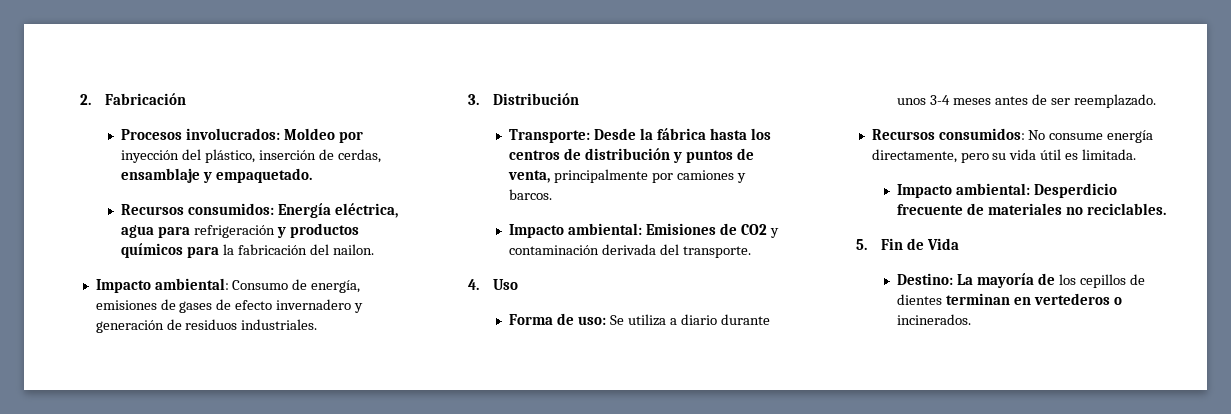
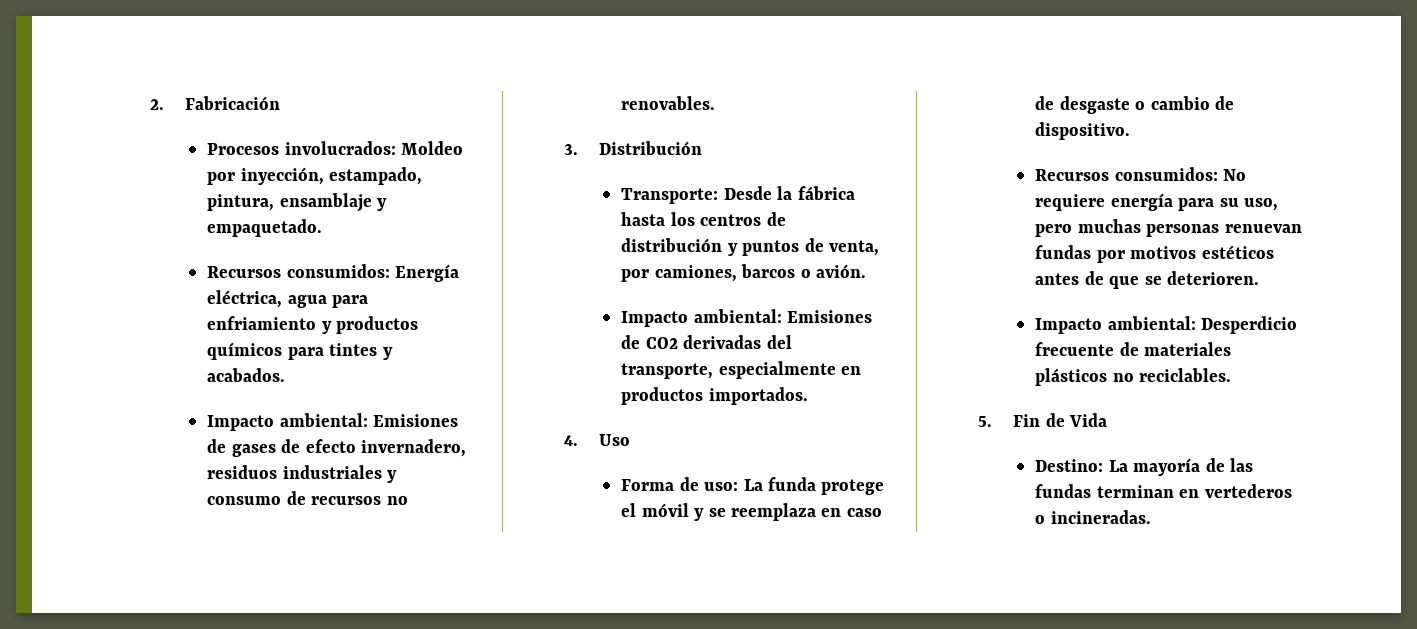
- Procesos involucrados: Moldeo por inyección del plástico, inserción de cerdas, ensamblaje y empaquetado.
+ Procesos involucrados: Moldeo por inyección, estampado, pintura, ensamblaje y empaquetado.
- Recursos consumidos: Energía eléctrica, agua para refrigeración y productos químicos para la fabricación del nailon.
- Impacto ambiental: Consumo de energía, emisiones de gases de efecto invernadero y generación de residuos industriales.
+ Recursos consumidos: Energía eléctrica, agua para enfriamiento y productos químicos para tintes y acabados.
+ Impacto ambiental: Emisiones de gases de efecto invernadero, residuos industriales y consumo de recursos no renovables.
- Transporte: Desde la fábrica hasta los centros de distribución y puntos de venta, principalmente por camiones y barcos.
+ Transporte: Desde la fábrica hasta los centros de distribución y puntos de venta, por camiones, barcos o avión.
- Impacto ambiental: Emisiones de CO2 y contaminación derivada del transporte.
+ Impacto ambiental: Emisiones de CO2 derivadas del transporte, especialmente en productos importados.
- Forma de uso: Se utiliza a diario durante unos 3-4 meses antes de ser reemplazado.
- Recursos consumidos: No consume energía directamente, pero su vida útil es limitada.
+ Forma de uso: La funda protege el móvil y se reemplaza en caso de desgaste o cambio de dispositivo.
+ Recursos consumidos: No requiere energía para su uso, pero muchas personas renuevan fundas por motivos estéticos antes de que se deterioren.
- Impacto ambiental: Desperdicio frecuente de materiales no reciclables.
+ Impacto ambiental: Desperdicio frecuente de materiales plásticos no reciclables.
- Destino: La mayoría de los cepillos de dientes terminan en vertederos o incinerados.
+ Destino: La mayoría de las fundas terminan en vertederos o incineradas.

